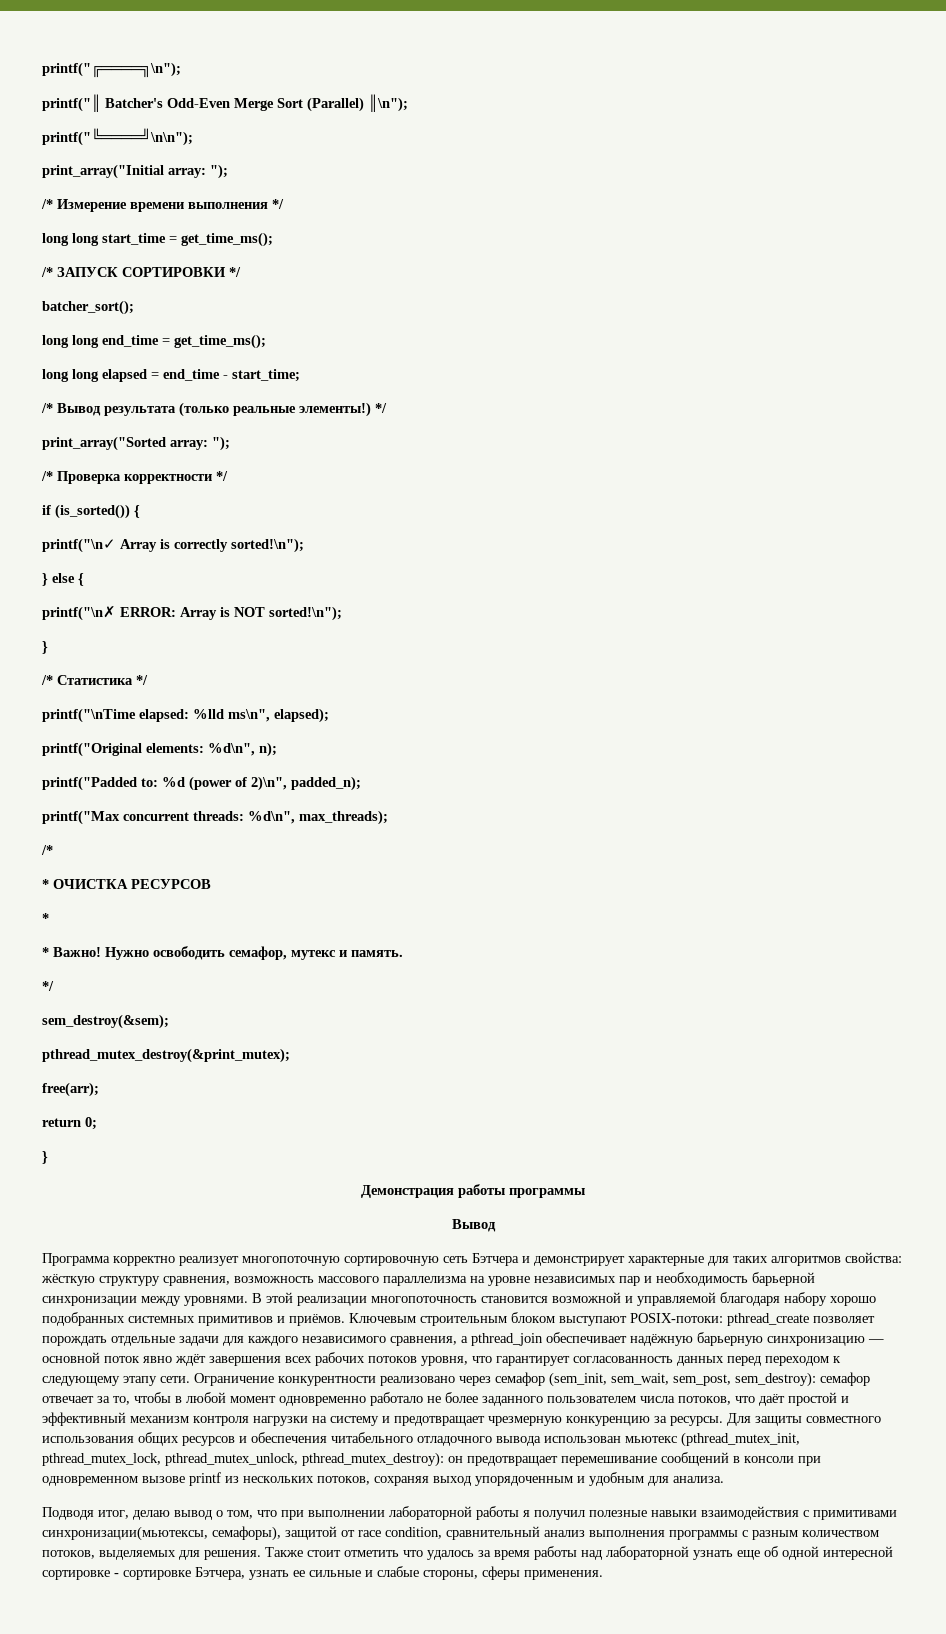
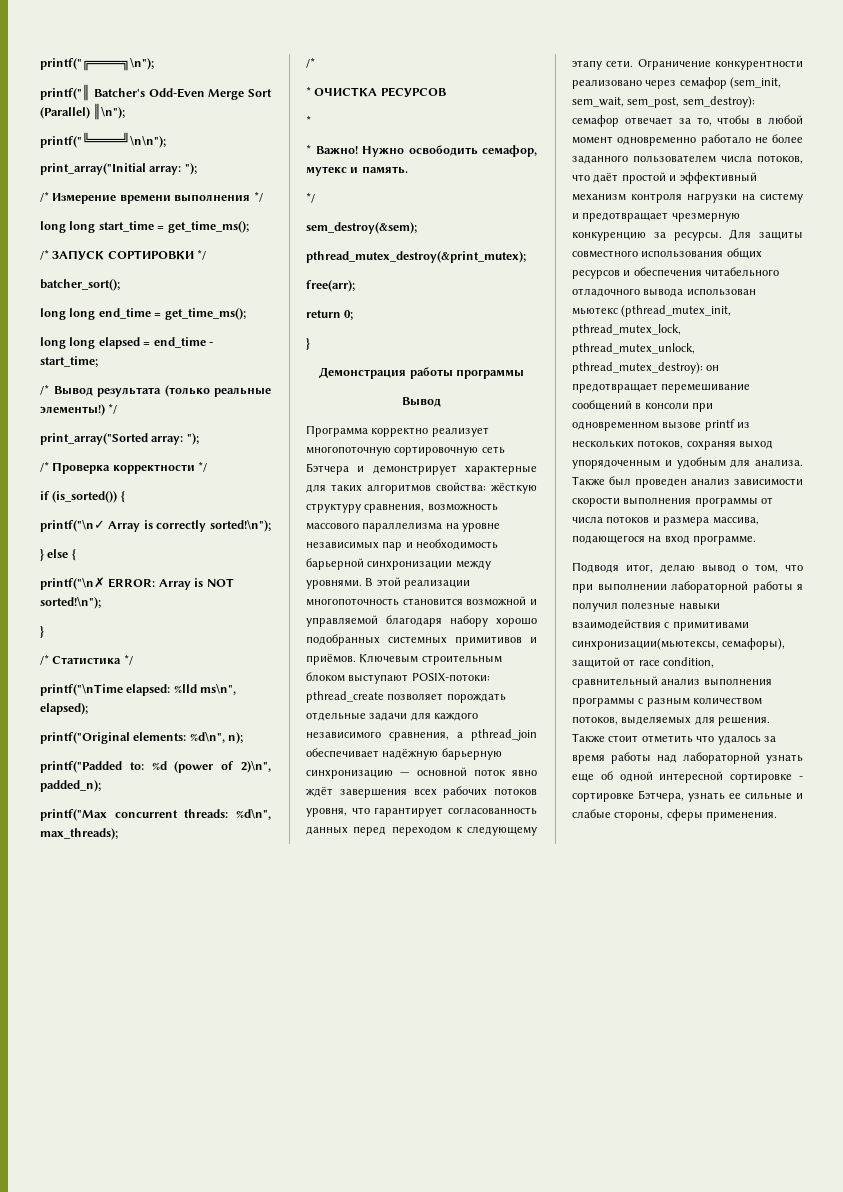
+ Также был проведен анализ зависимости скорости выполнения программы от числа потоков и размера массива, подающегося на вход программе.

